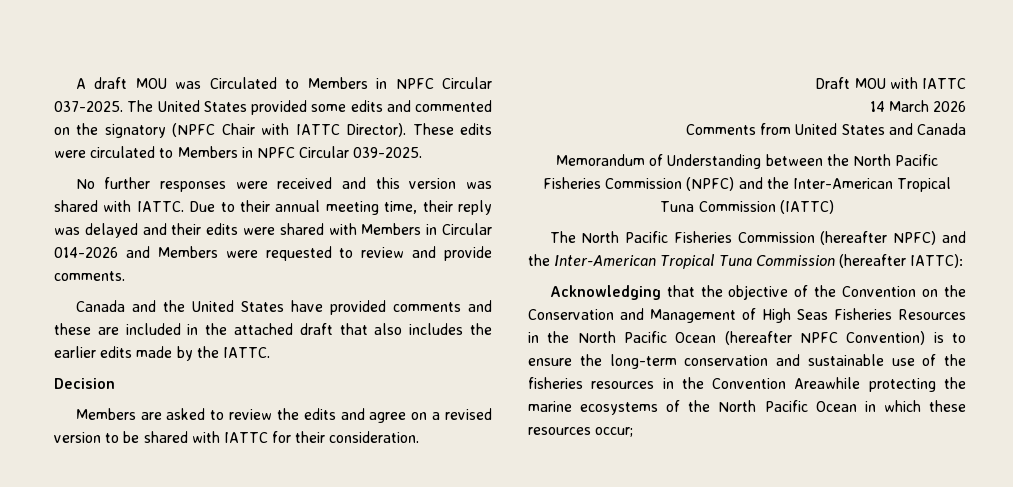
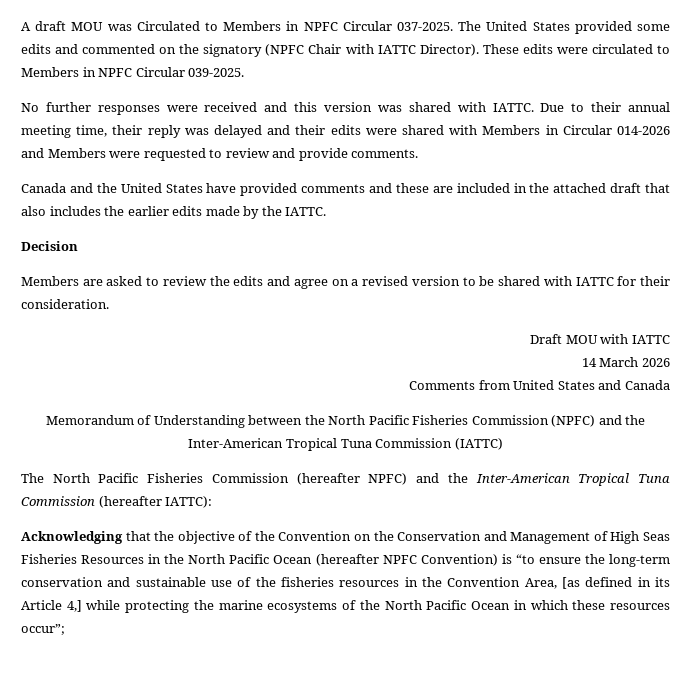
- Acknowledging that the objective of the Convention on the Conservation and Management of High Seas Fisheries Resources in the North Pacific Ocean (hereafter NPFC Convention) is to ensure the long-term conservation and sustainable use of the fisheries resources in the Convention Areawhile protecting the marine ecosystems of the North Pacific Ocean in which these resources occur;
+ Acknowledging that the objective of the Convention on the Conservation and Management of High Seas Fisheries Resources in the North Pacific Ocean (hereafter NPFC Convention) is “to ensure the long-term conservation and sustainable use of the fisheries resources in the Convention Area, [as defined in its Article 4,] while protecting the marine ecosystems of the North Pacific Ocean in which these resources occur”;

